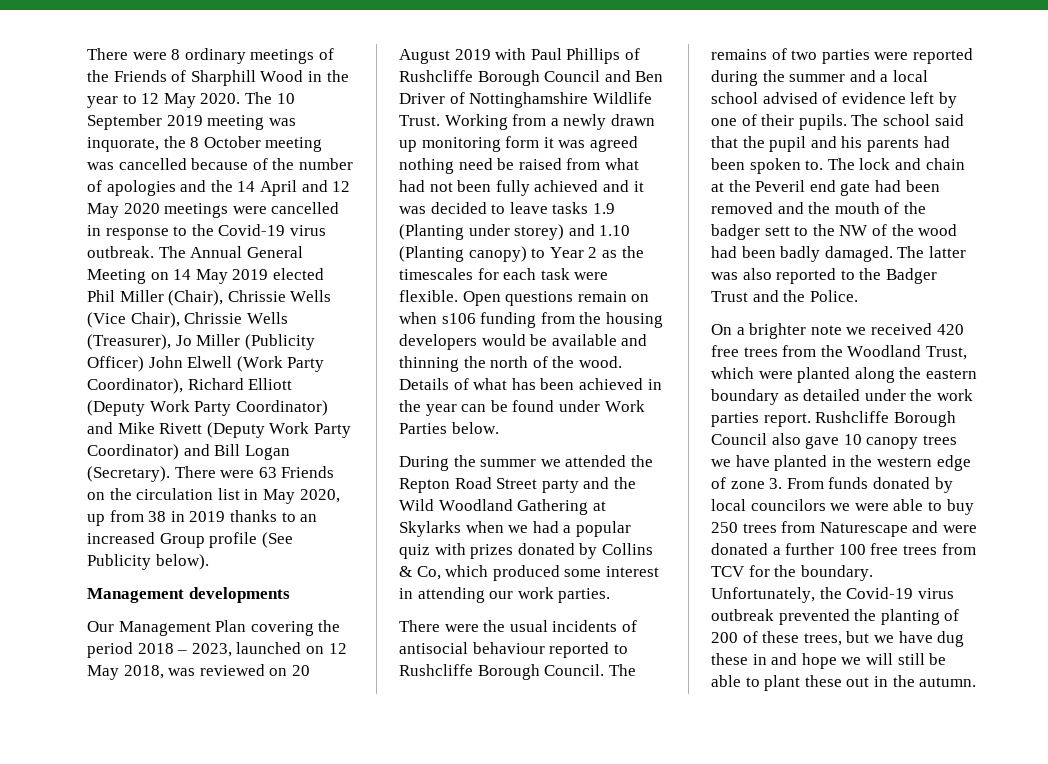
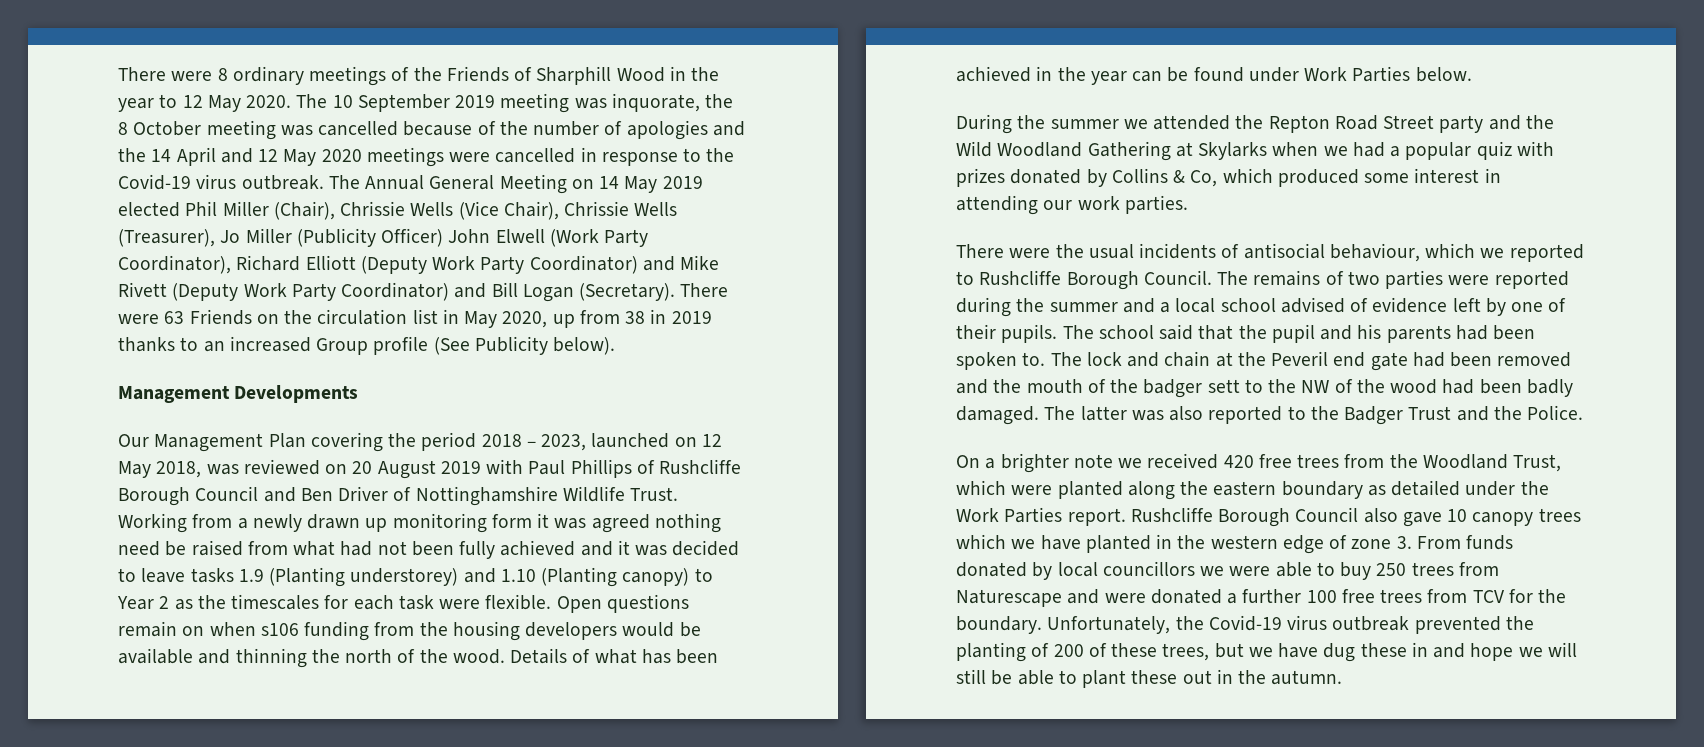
- Management developments
+ Management Developments
- Working from a newly drawn up monitoring form it was agreed nothing need be raised from what had not been fully achieved and it was decided to leave tasks 1.9 (Planting under storey) and 1.10 (Planting canopy) to Year 2 as the timescales for each task were flexible.
+ Working from a newly drawn up monitoring form it was agreed nothing need be raised from what had not been fully achieved and it was decided to leave tasks 1.9 (Planting understorey) and 1.10 (Planting canopy) to Year 2 as the timescales for each task were flexible.
- There were the usual incidents of antisocial behaviour reported to Rushcliffe Borough Council.
+ There were the usual incidents of antisocial behaviour, which we reported to Rushcliffe Borough Council.
- On a brighter note we received 420 free trees from the Woodland Trust, which were planted along the eastern boundary as detailed under the work parties report.
+ On a brighter note we received 420 free trees from the Woodland Trust, which were planted along the eastern boundary as detailed under the Work Parties report.
- Rushcliffe Borough Council also gave 10 canopy trees we have planted in the western edge of zone 3. From funds donated by local councilors we were able to buy 250 trees from Naturescape and were donated a further 100 free trees from TCV for the boundary.
+ Rushcliffe Borough Council also gave 10 canopy trees which we have planted in the western edge of zone 3. From funds donated by local councillors we were able to buy 250 trees from Naturescape and were donated a further 100 free trees from TCV for the boundary.

